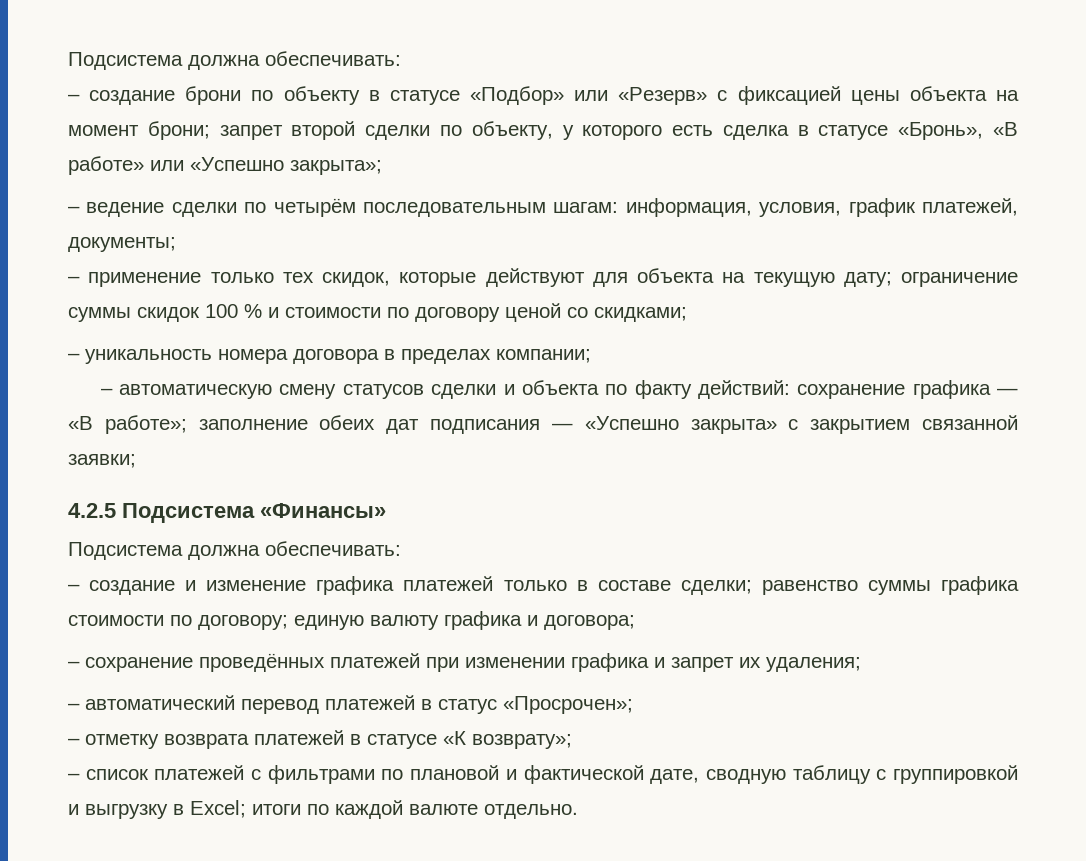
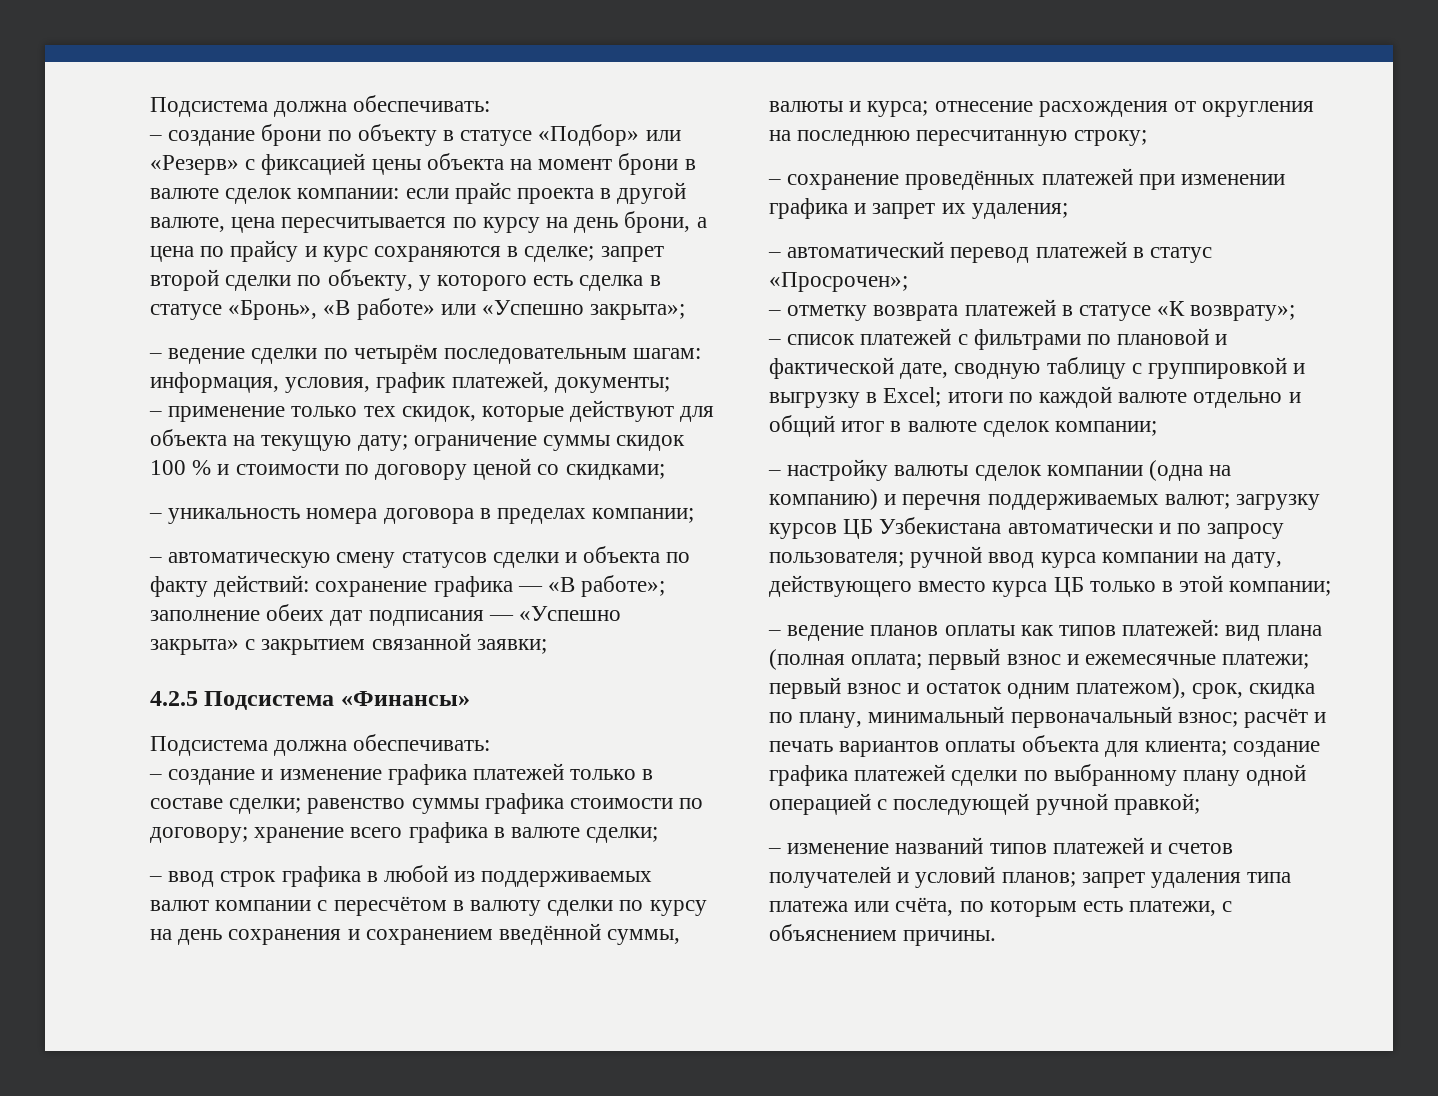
- – создание брони по объекту в статусе «Подбор» или «Резерв» с фиксацией цены объекта на момент брони; запрет второй сделки по объекту, у которого есть сделка в статусе «Бронь», «В работе» или «Успешно закрыта»;
+ – создание брони по объекту в статусе «Подбор» или «Резерв» с фиксацией цены объекта на момент брони в валюте сделок компании: если прайс проекта в другой валюте, цена пересчитывается по курсу на день брони, а цена по прайсу и курс сохраняются в сделке; запрет второй сделки по объекту, у которого есть сделка в статусе «Бронь», «В работе» или «Успешно закрыта»;
- – создание и изменение графика платежей только в составе сделки; равенство суммы графика стоимости по договору; единую валюту графика и договора;
+ – создание и изменение графика платежей только в составе сделки; равенство суммы графика стоимости по договору; хранение всего графика в валюте сделки;
+ – ввод строк графика в любой из поддерживаемых валют компании с пересчётом в валюту сделки по курсу на день сохранения и сохранением введённой суммы, валюты и курса; отнесение расхождения от округления на последнюю пересчитанную строку;
- – список платежей с фильтрами по плановой и фактической дате, сводную таблицу с группировкой и выгрузку в Excel; итоги по каждой валюте отдельно.
+ – список платежей с фильтрами по плановой и фактической дате, сводную таблицу с группировкой и выгрузку в Excel; итоги по каждой валюте отдельно и общий итог в валюте сделок компании;
+ – настройку валюты сделок компании (одна на компанию) и перечня поддерживаемых валют; загрузку курсов ЦБ Узбекистана автоматически и по запросу пользователя; ручной ввод курса компании на дату, действующего вместо курса ЦБ только в этой компании;
+ – ведение планов оплаты как типов платежей: вид плана (полная оплата; первый взнос и ежемесячные платежи; первый взнос и остаток одним платежом), срок, скидка по плану, минимальный первоначальный взнос; расчёт и печать вариантов оплаты объекта для клиента; создание графика платежей сделки по выбранному плану одной операцией с последующей ручной правкой;
+ – изменение названий типов платежей и счетов получателей и условий планов; запрет удаления типа платежа или счёта, по которым есть платежи, с объяснением причины.

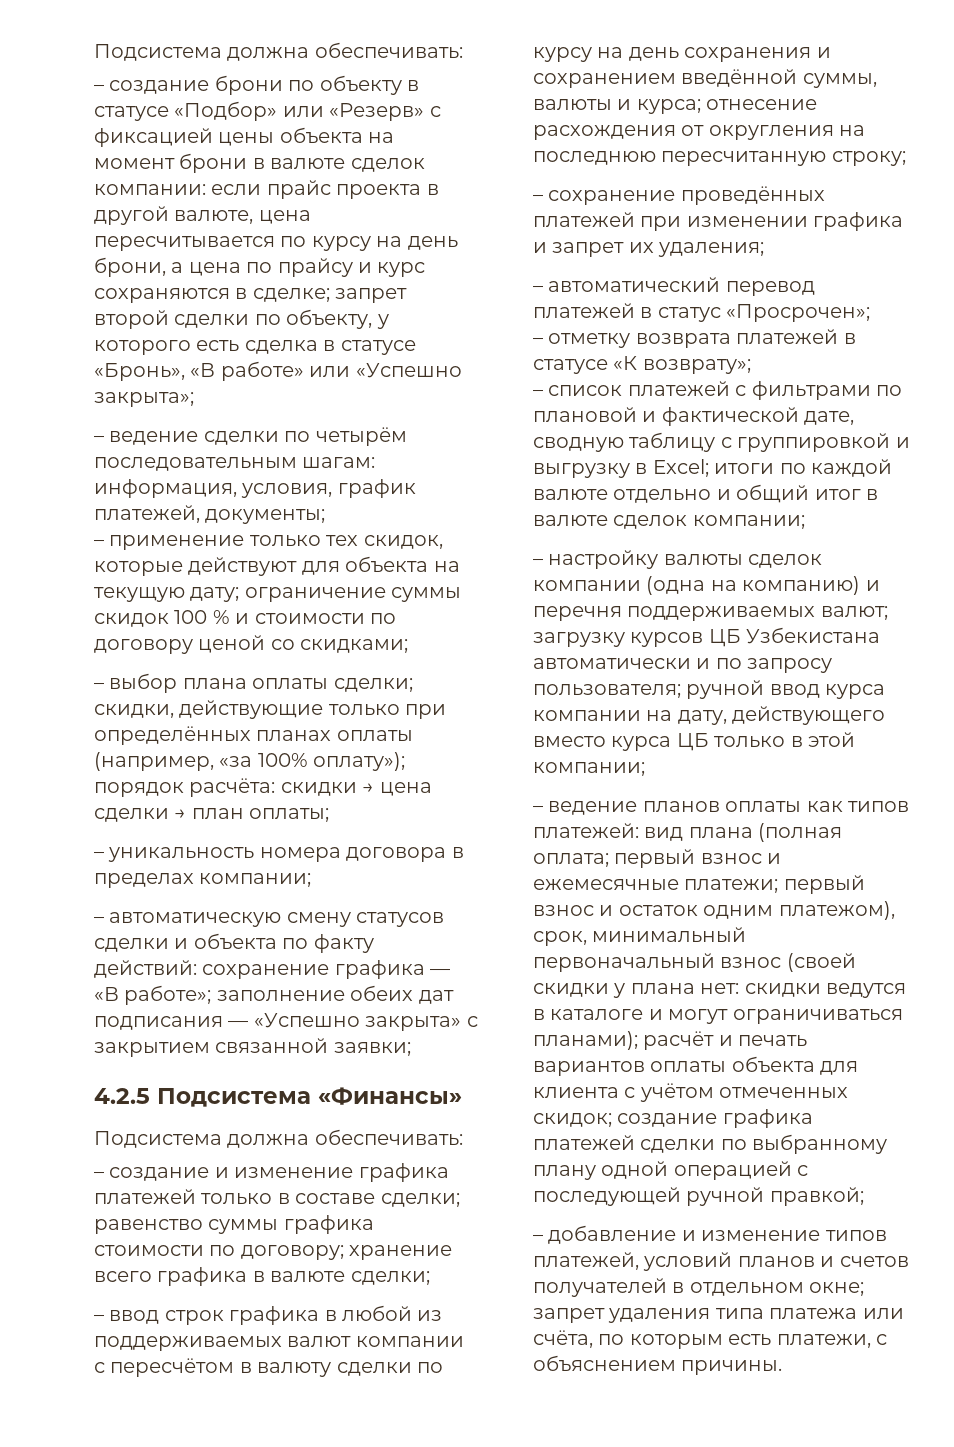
+ – выбор плана оплаты сделки; скидки, действующие только при определённых планах оплаты (например, «за 100% оплату»); порядок расчёта: скидки → цена сделки → план оплаты;
- – ведение планов оплаты как типов платежей: вид плана (полная оплата; первый взнос и ежемесячные платежи; первый взнос и остаток одним платежом), срок, скидка по плану, минимальный первоначальный взнос; расчёт и печать вариантов оплаты объекта для клиента; создание графика платежей сделки по выбранному плану одной операцией с последующей ручной правкой;
+ – ведение планов оплаты как типов платежей: вид плана (полная оплата; первый взнос и ежемесячные платежи; первый взнос и остаток одним платежом), срок, минимальный первоначальный взнос (своей скидки у плана нет: скидки ведутся в каталоге и могут ограничиваться планами); расчёт и печать вариантов оплаты объекта для клиента с учётом отмеченных скидок; создание графика платежей сделки по выбранному плану одной операцией с последующей ручной правкой;
- – изменение названий типов платежей и счетов получателей и условий планов; запрет удаления типа платежа или счёта, по которым есть платежи, с объяснением причины.
+ – добавление и изменение типов платежей, условий планов и счетов получателей в отдельном окне; запрет удаления типа платежа или счёта, по которым есть платежи, с объяснением причины.

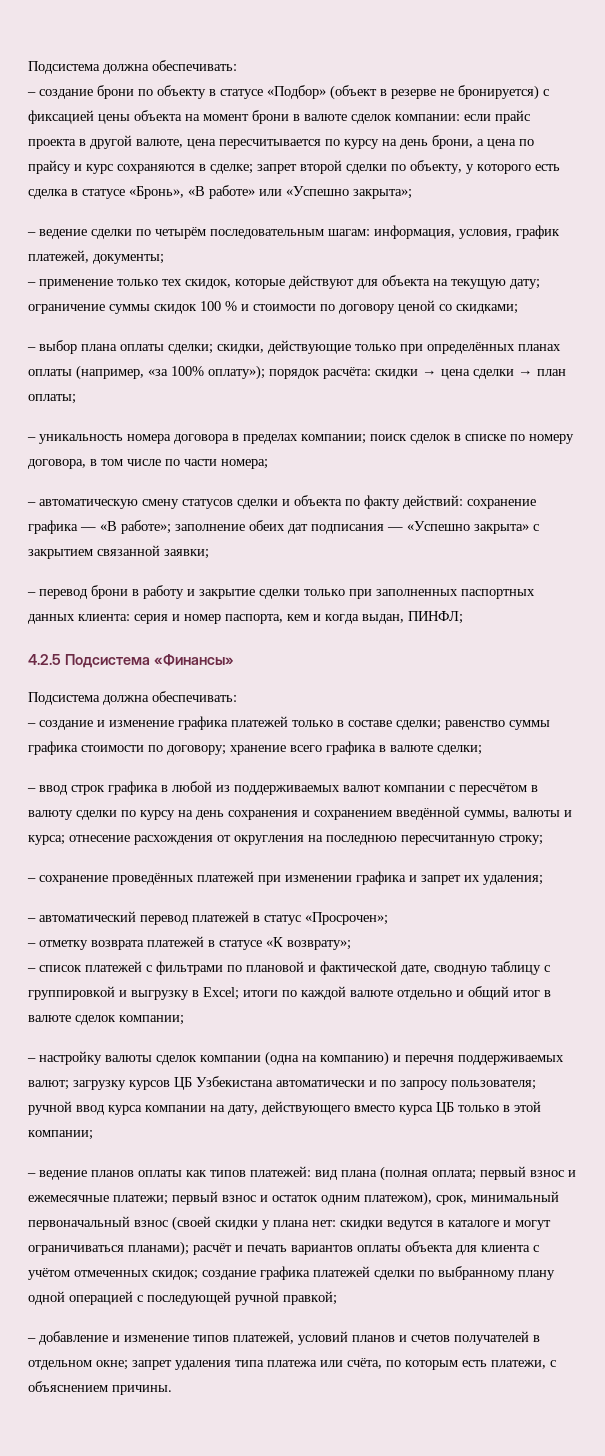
- – создание брони по объекту в статусе «Подбор» или «Резерв» с фиксацией цены объекта на момент брони в валюте сделок компании: если прайс проекта в другой валюте, цена пересчитывается по курсу на день брони, а цена по прайсу и курс сохраняются в сделке; запрет второй сделки по объекту, у которого есть сделка в статусе «Бронь», «В работе» или «Успешно закрыта»;
+ – создание брони по объекту в статусе «Подбор» (объект в резерве не бронируется) с фиксацией цены объекта на момент брони в валюте сделок компании: если прайс проекта в другой валюте, цена пересчитывается по курсу на день брони, а цена по прайсу и курс сохраняются в сделке; запрет второй сделки по объекту, у которого есть сделка в статусе «Бронь», «В работе» или «Успешно закрыта»;
- – уникальность номера договора в пределах компании;
+ – уникальность номера договора в пределах компании; поиск сделок в списке по номеру договора, в том числе по части номера;
+ – перевод брони в работу и закрытие сделки только при заполненных паспортных данных клиента: серия и номер паспорта, кем и когда выдан, ПИНФЛ;

